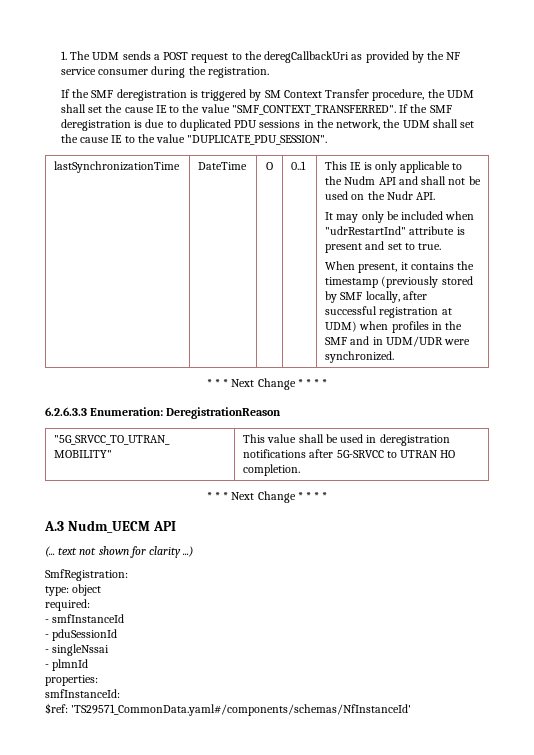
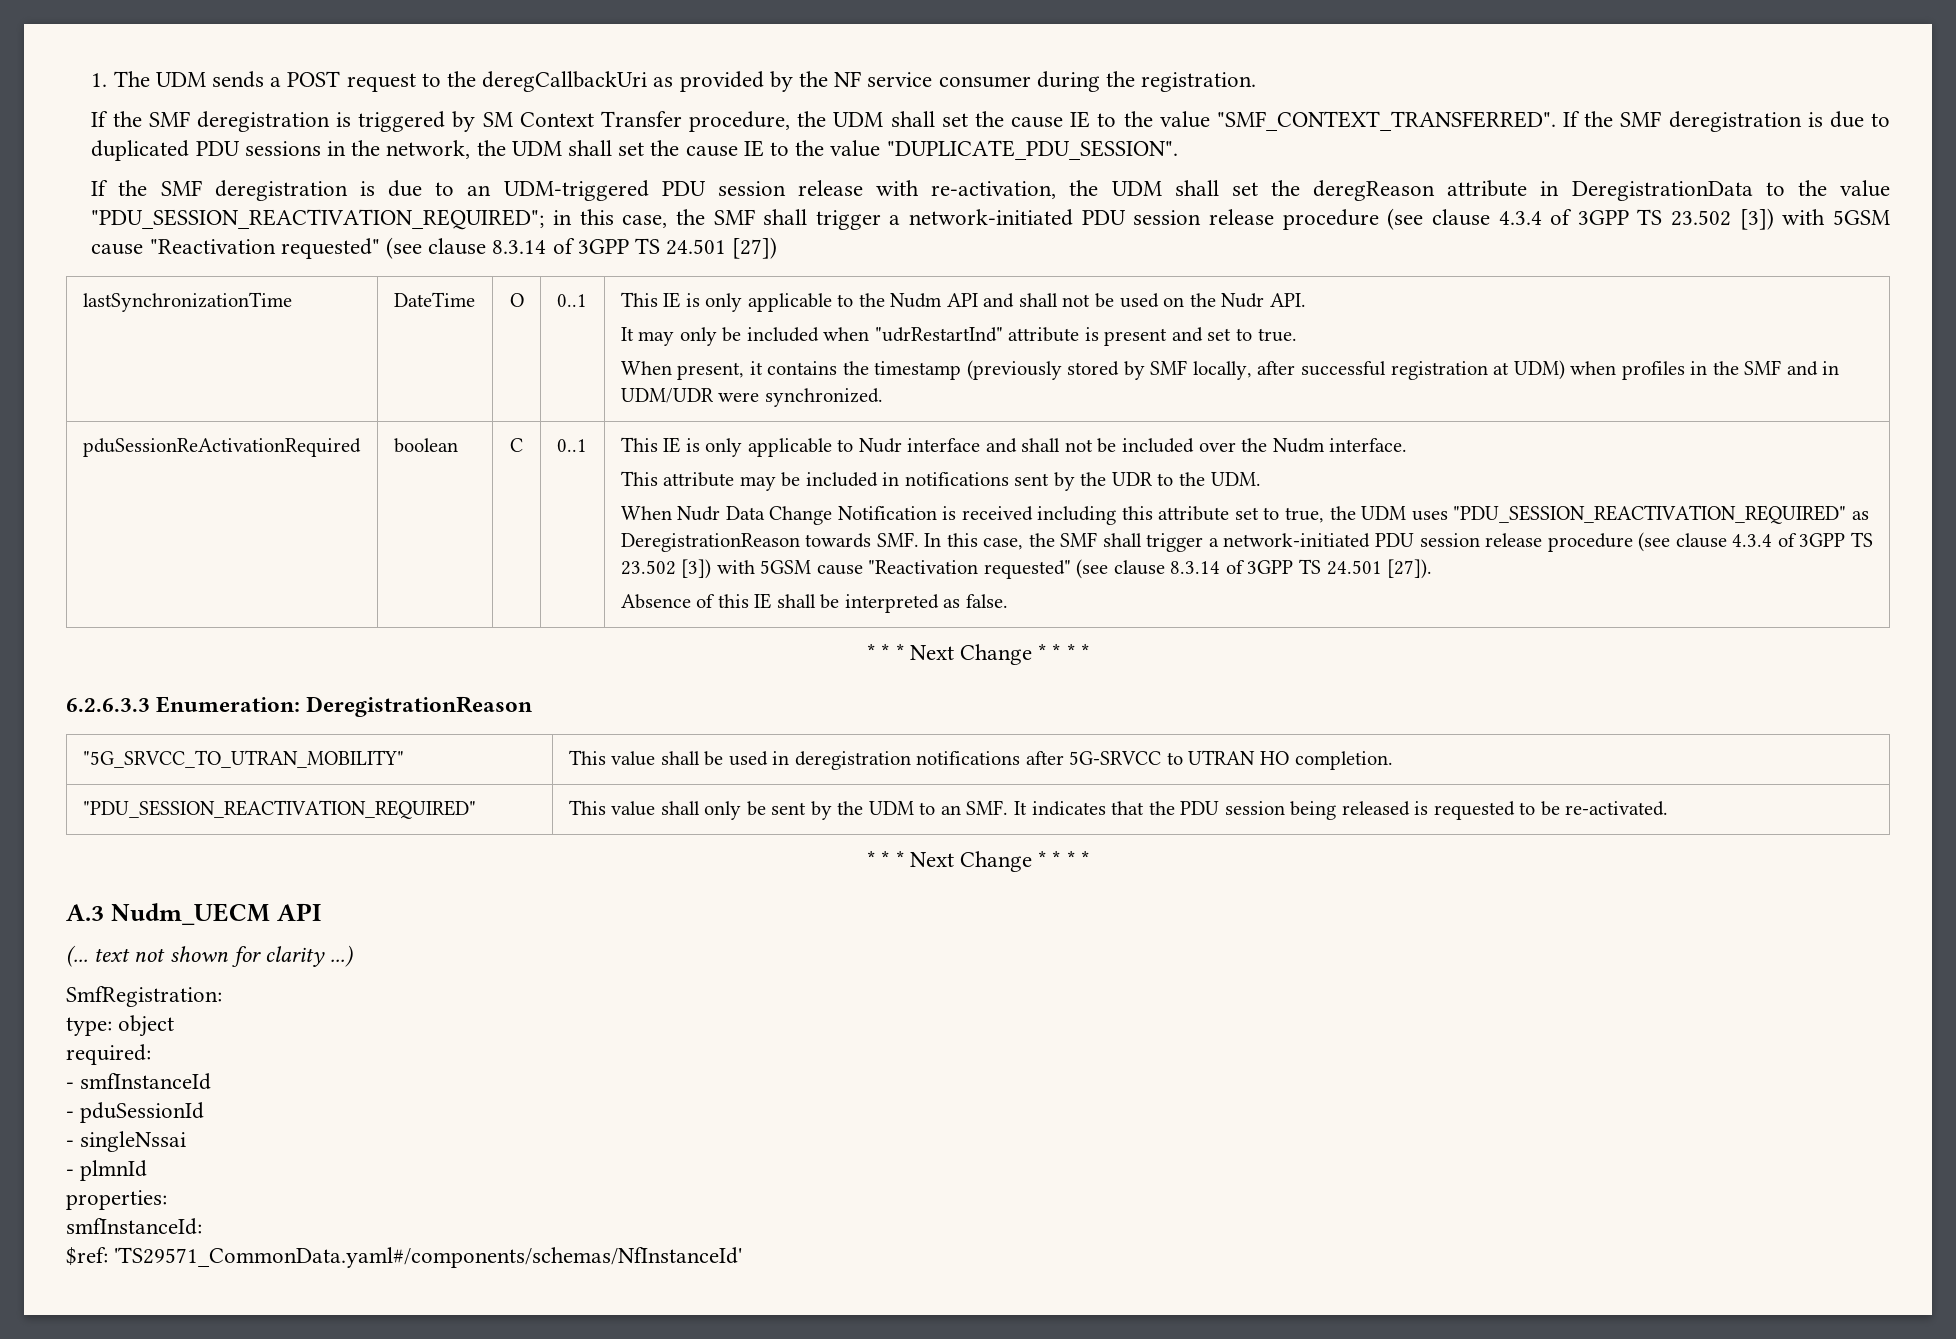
+ If the SMF deregistration is due to an UDM-triggered PDU session release with re-activation, the UDM shall set the deregReason attribute in DeregistrationData to the value "PDU_SESSION_REACTIVATION_REQUIRED"; in this case, the SMF shall trigger a network-initiated PDU session release procedure (see clause 4.3.4 of 3GPP TS 23.502 [3]) with 5GSM cause "Reactivation requested" (see clause 8.3.14 of 3GPP TS 24.501 [27])
+ pduSessionReActivationRequired | boolean | C | 0..1 | This IE is only applicable to Nudr interface and shall not be included over the Nudm interface.
+ This attribute may be included in notifications sent by the UDR to the UDM.
+ When Nudr Data Change Notification is received including this attribute set to true, the UDM uses "PDU_SESSION_REACTIVATION_REQUIRED" as DeregistrationReason towards SMF. In this case, the SMF shall trigger a network-initiated PDU session release procedure (see clause 4.3.4 of 3GPP TS 23.502 [3]) with 5GSM cause "Reactivation requested" (see clause 8.3.14 of 3GPP TS 24.501 [27]).
+ Absence of this IE shall be interpreted as false.
+ "PDU_SESSION_REACTIVATION_REQUIRED" | This value shall only be sent by the UDM to an SMF. It indicates that the PDU session being released is requested to be re-activated.

